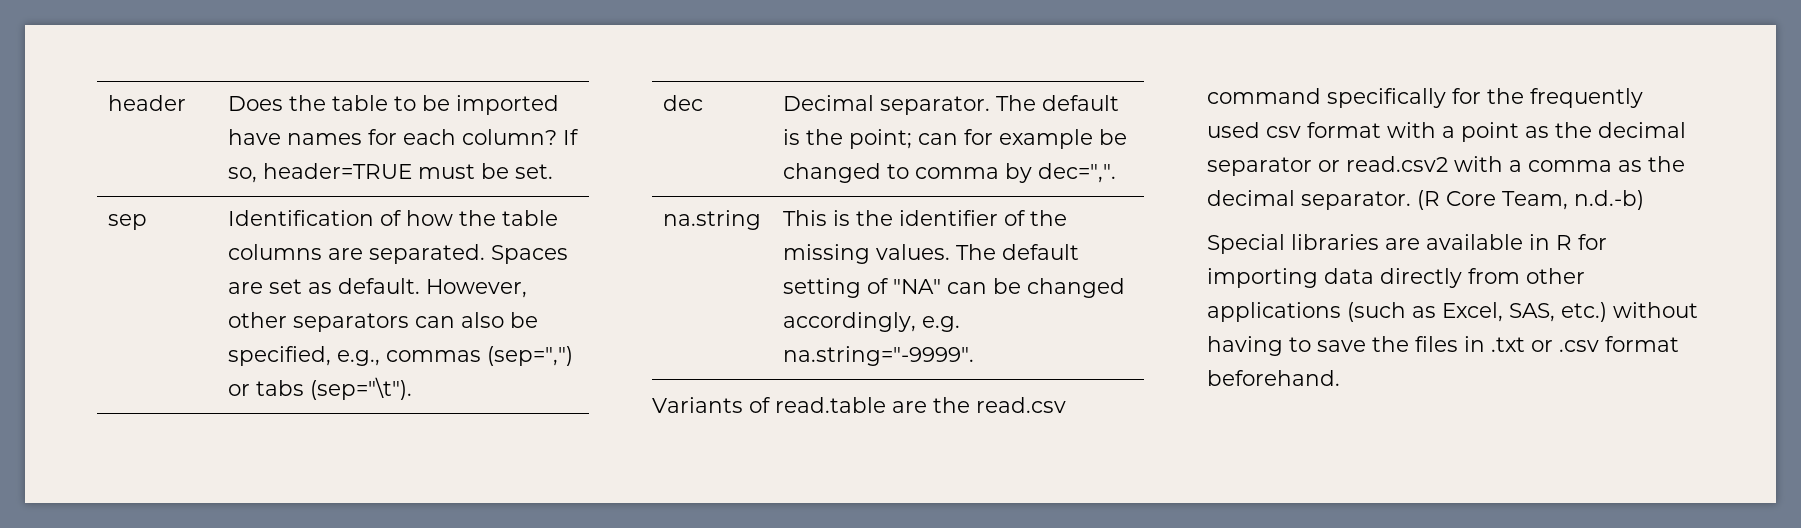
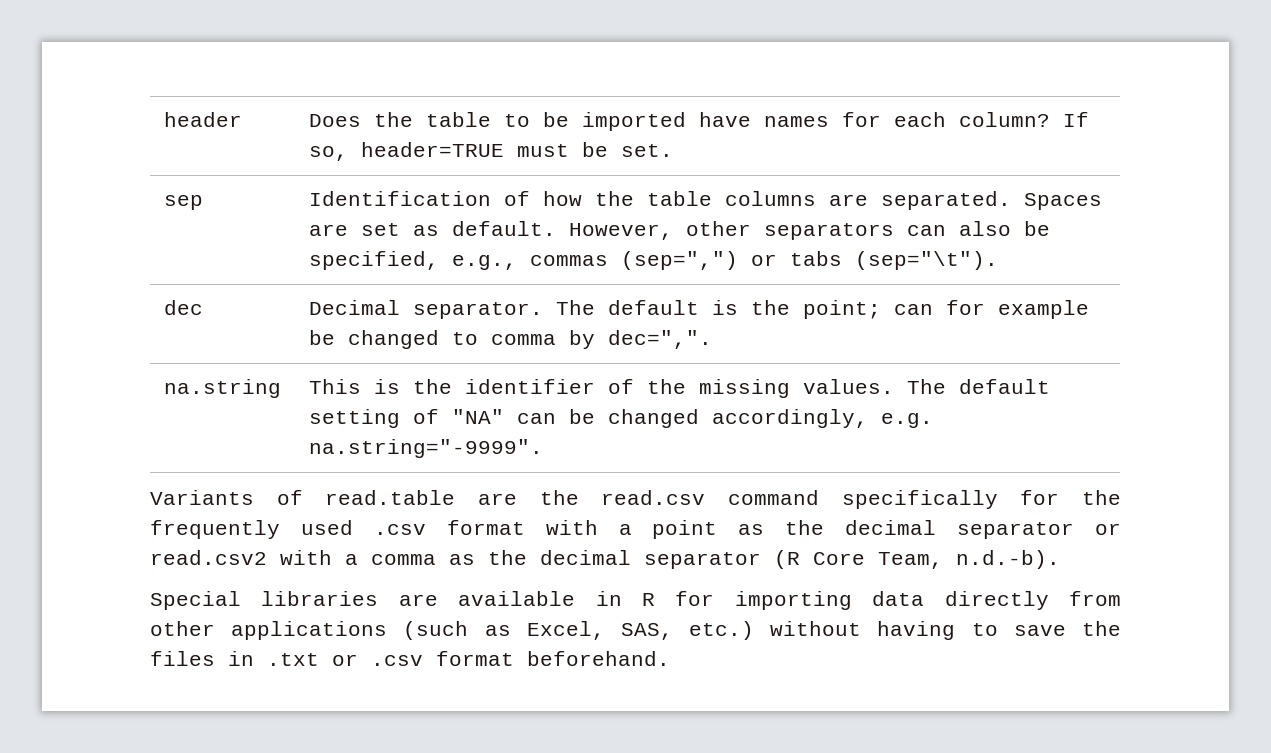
- Variants of read.table are the read.csv command specifically for the frequently used csv format with a point as the decimal separator or read.csv2 with a comma as the decimal separator. (R Core Team, n.d.-b)
+ Variants of read.table are the read.csv command specifically for the frequently used .csv format with a point as the decimal separator or read.csv2 with a comma as the decimal separator (R Core Team, n.d.-b).

